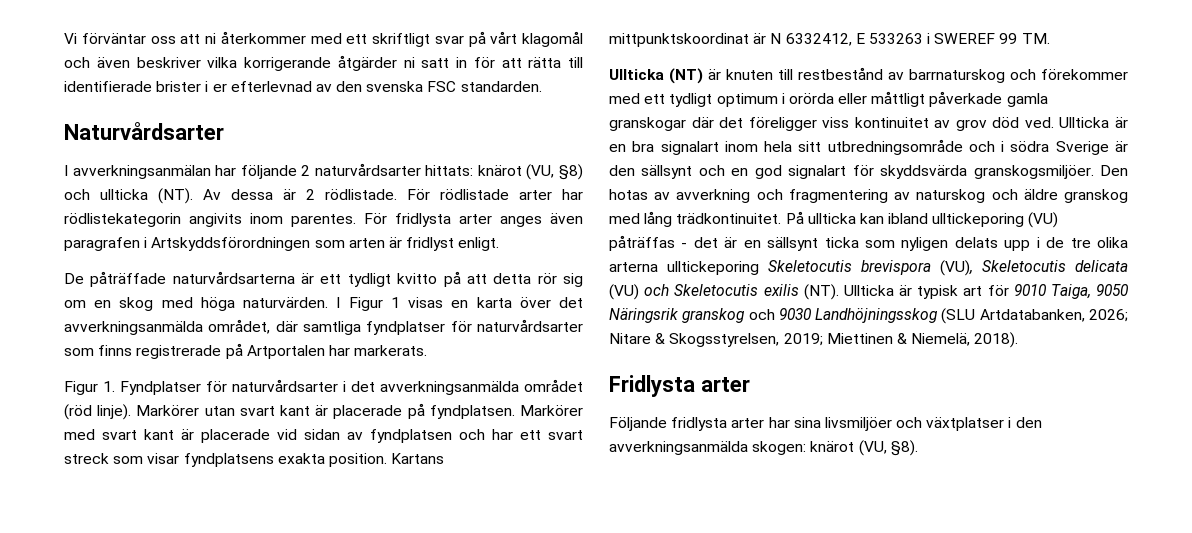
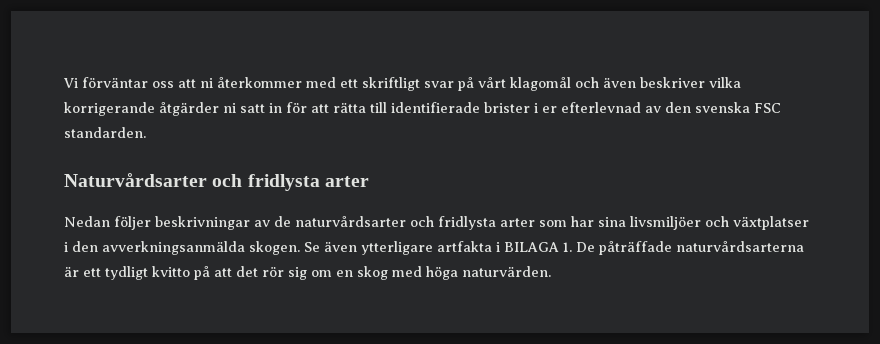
- Naturvårdsarter
- I avverkningsanmälan har följande 2 naturvårdsarter hittats: knärot (VU, §8) och ullticka (NT). Av dessa är 2 rödlistade. För rödlistade arter har rödlistekategorin angivits inom parentes. För fridlysta arter anges även paragrafen i Artskyddsförordningen som arten är fridlyst enligt.
- De påträffade naturvårdsarterna är ett tydligt kvitto på att detta rör sig om en skog med höga naturvärden. I Figur 1 visas en karta över det avverkningsanmälda området, där samtliga fyndplatser för naturvårdsarter som finns registrerade på Artportalen har markerats.
- Figur 1. Fyndplatser för naturvårdsarter i det avverkningsanmälda området (röd linje). Markörer utan svart kant är placerade på fyndplatsen. Markörer med svart kant är placerade vid sidan av fyndplatsen och har ett svart streck som visar fyndplatsens exakta position. Kartans mittpunktskoordinat är N 6332412, E 533263 i SWEREF 99 TM.
- Ullticka (NT) är knuten till restbestånd av barrnaturskog och förekommer med ett tydligt optimum i orörda eller måttligt påverkade gamla granskogar där det föreligger viss kontinuitet av grov död ved. Ullticka är en bra signalart inom hela sitt utbredningsområde och i södra Sverige är den sällsynt och en god signalart för skyddsvärda granskogsmiljöer. Den hotas av avverkning och fragmentering av naturskog och äldre granskog med lång trädkontinuitet. På ullticka kan ibland ulltickeporing (VU) påträffas - det är en sällsynt ticka som nyligen delats upp i de tre olika arterna ulltickeporing Skeletocutis brevispora (VU), Skeletocutis delicata (VU) och Skeletocutis exilis (NT). Ullticka är typisk art för 9010 Taiga, 9050 Näringsrik granskog och 9030 Landhöjningsskog (SLU Artdatabanken, 2026; Nitare & Skogsstyrelsen, 2019; Miettinen & Niemelä, 2018).
- Fridlysta arter
- Följande fridlysta arter har sina livsmiljöer och växtplatser i den avverkningsanmälda skogen: knärot (VU, §8).
+ Naturvårdsarter och fridlysta arter
+ Nedan följer beskrivningar av de naturvårdsarter och fridlysta arter som har sina livsmiljöer och växtplatser i den avverkningsanmälda skogen. Se även ytterligare artfakta i BILAGA 1. De påträffade naturvårdsarterna är ett tydligt kvitto på att det rör sig om en skog med höga naturvärden.

